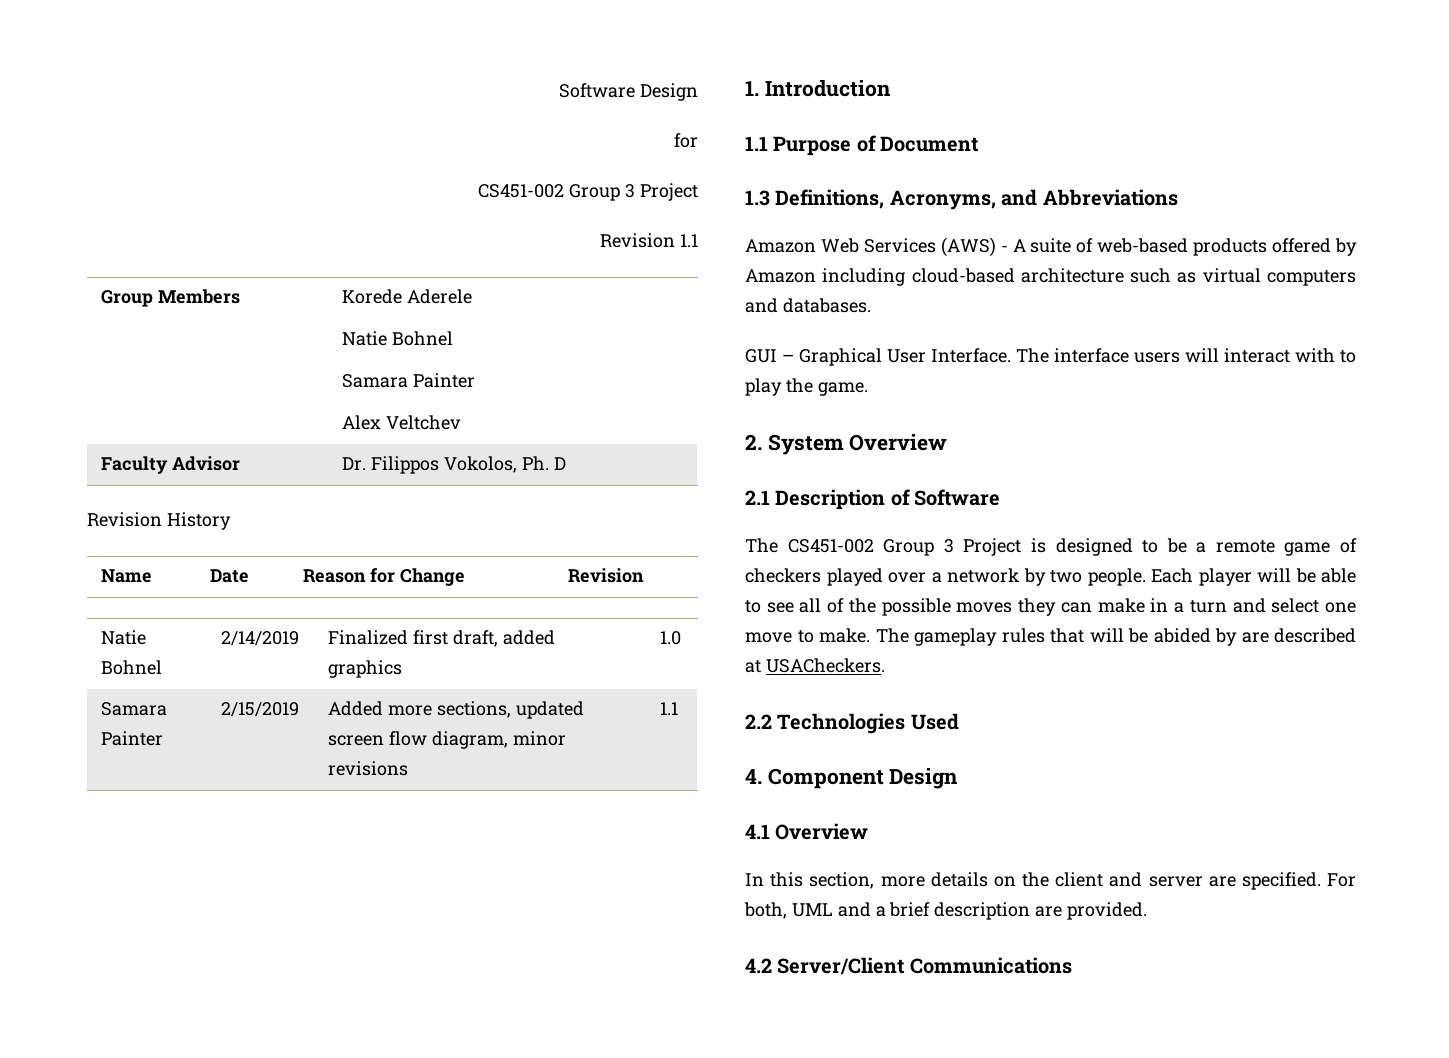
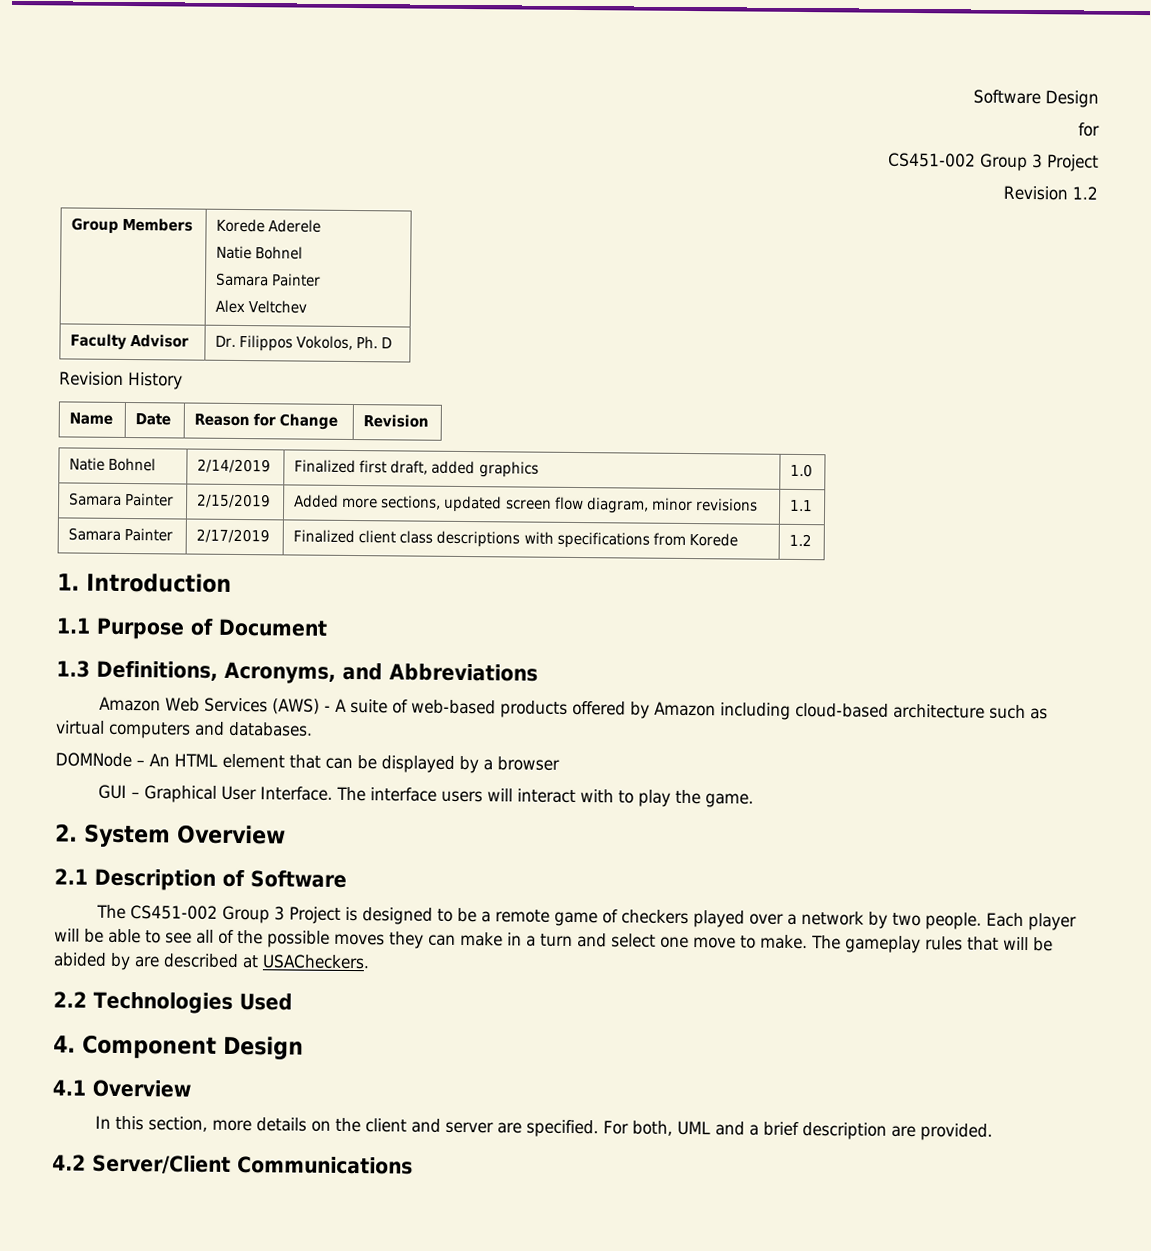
- Revision 1.1
+ Revision 1.2
+ Samara Painter | 2/17/2019 | Finalized client class descriptions with specifications from Korede | 1.2
+ DOMNode – An HTML element that can be displayed by a browser

